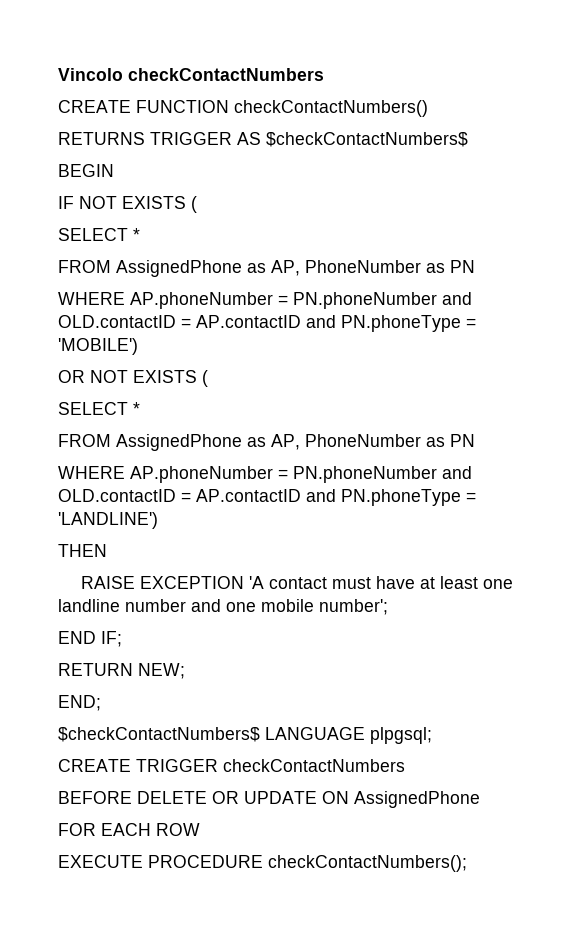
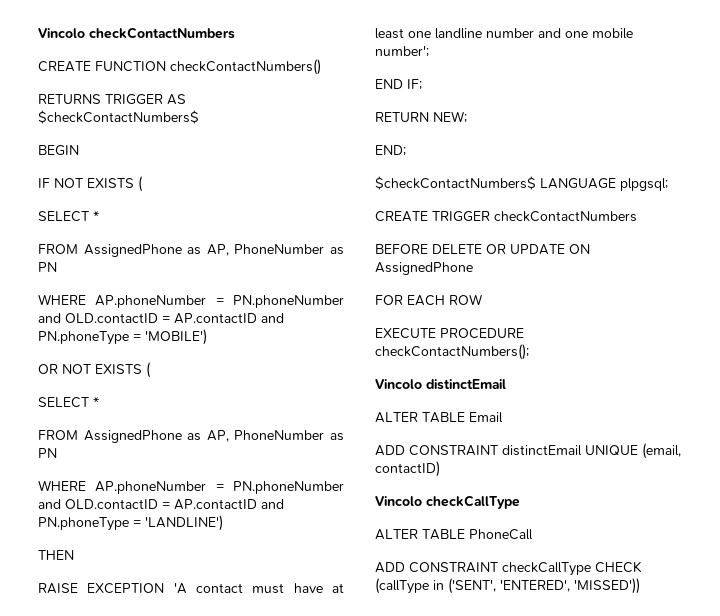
+ Vincolo distinctEmail
+ ALTER TABLE Email
+ ADD CONSTRAINT distinctEmail UNIQUE (email, contactID)
+ Vincolo checkCallType
+ ALTER TABLE PhoneCall
+ ADD CONSTRAINT checkCallType CHECK (callType in ('SENT', 'ENTERED', 'MISSED'))

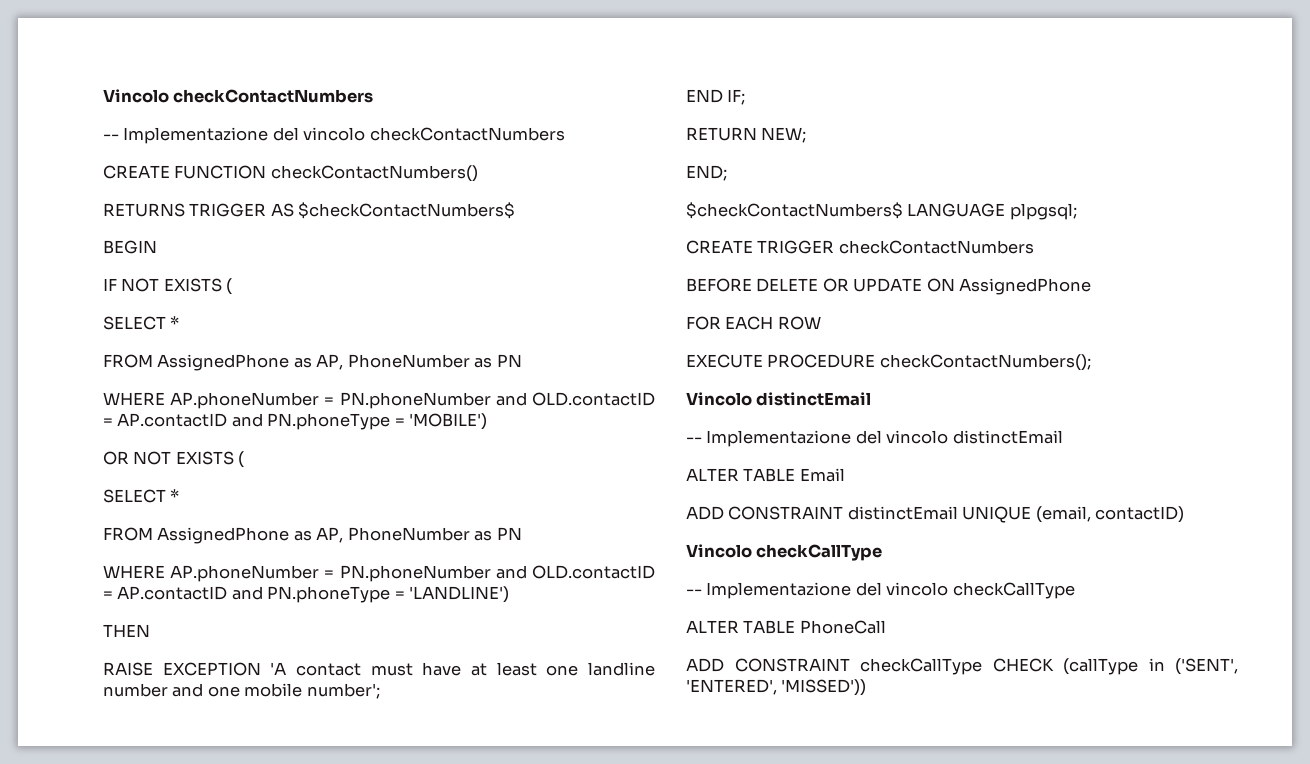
+ -- Implementazione del vincolo checkContactNumbers
+ -- Implementazione del vincolo distinctEmail
+ -- Implementazione del vincolo checkCallType

